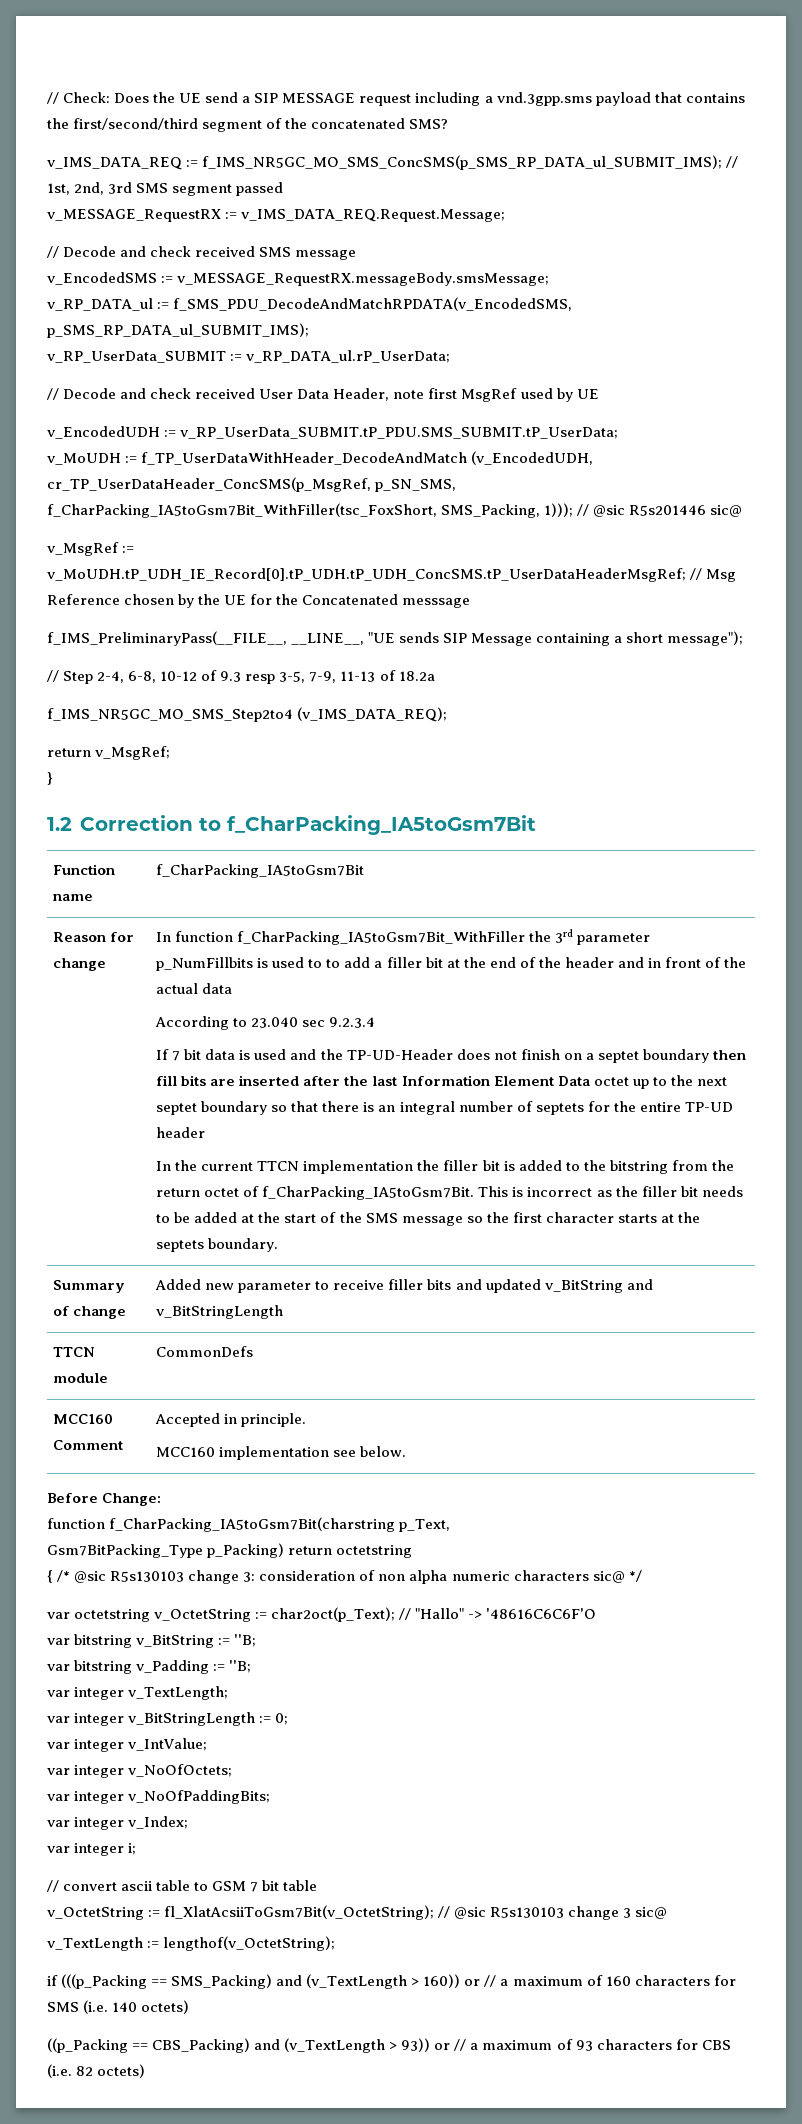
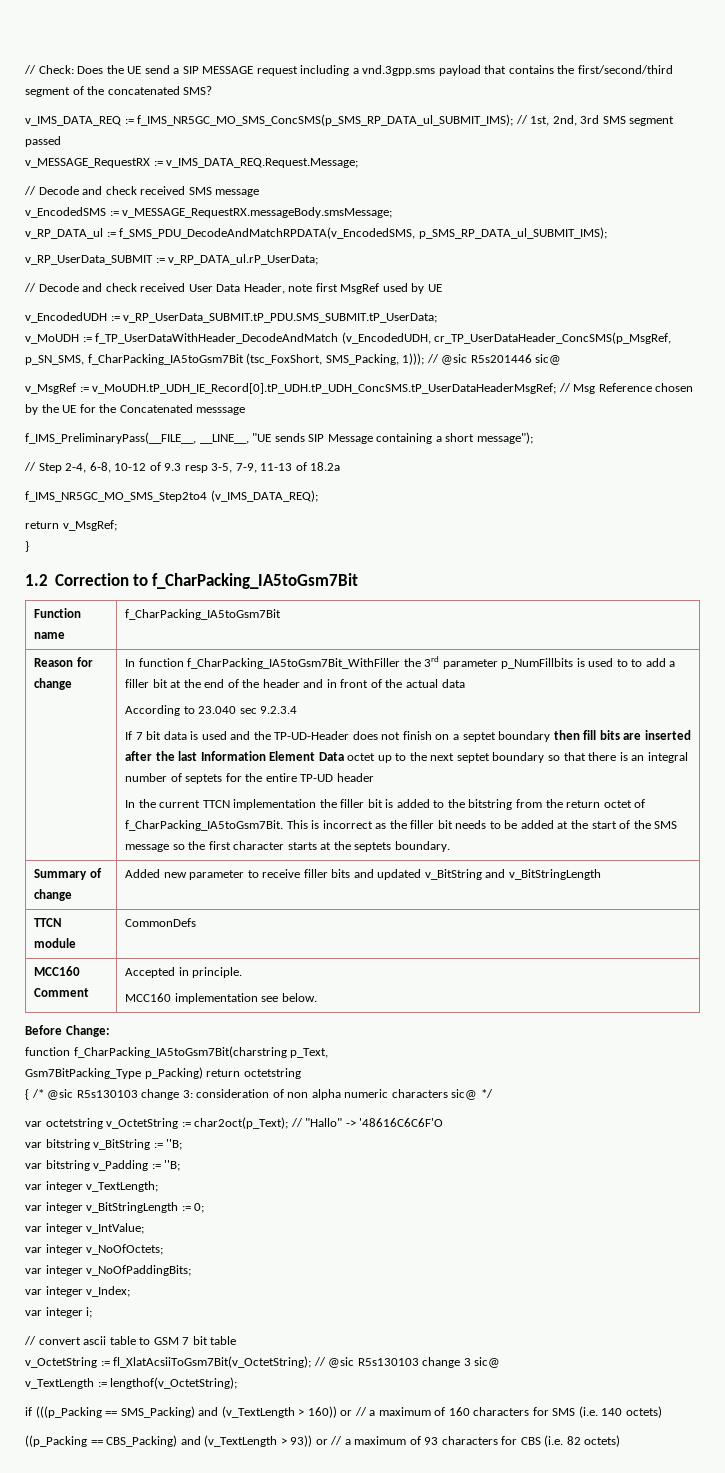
- v_MoUDH := f_TP_UserDataWithHeader_DecodeAndMatch (v_EncodedUDH, cr_TP_UserDataHeader_ConcSMS(p_MsgRef, p_SN_SMS, f_CharPacking_IA5toGsm7Bit_WithFiller(tsc_FoxShort, SMS_Packing, 1))); // @sic R5s201446 sic@
+ v_MoUDH := f_TP_UserDataWithHeader_DecodeAndMatch (v_EncodedUDH, cr_TP_UserDataHeader_ConcSMS(p_MsgRef, p_SN_SMS, f_CharPacking_IA5toGsm7Bit (tsc_FoxShort, SMS_Packing, 1))); // @sic R5s201446 sic@

